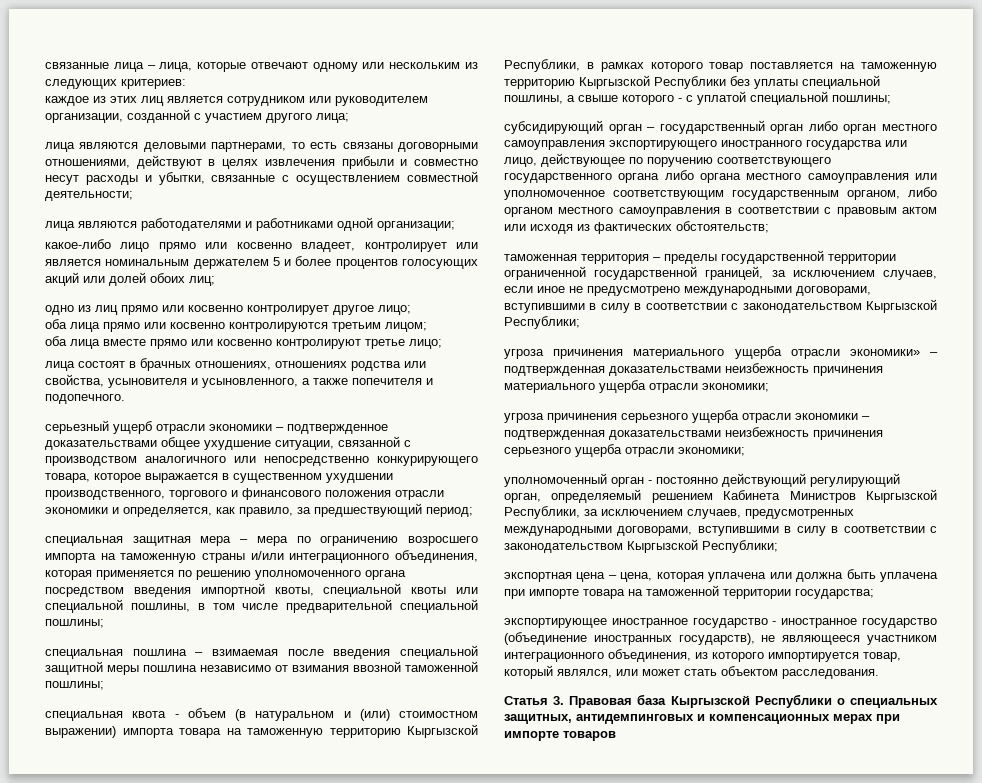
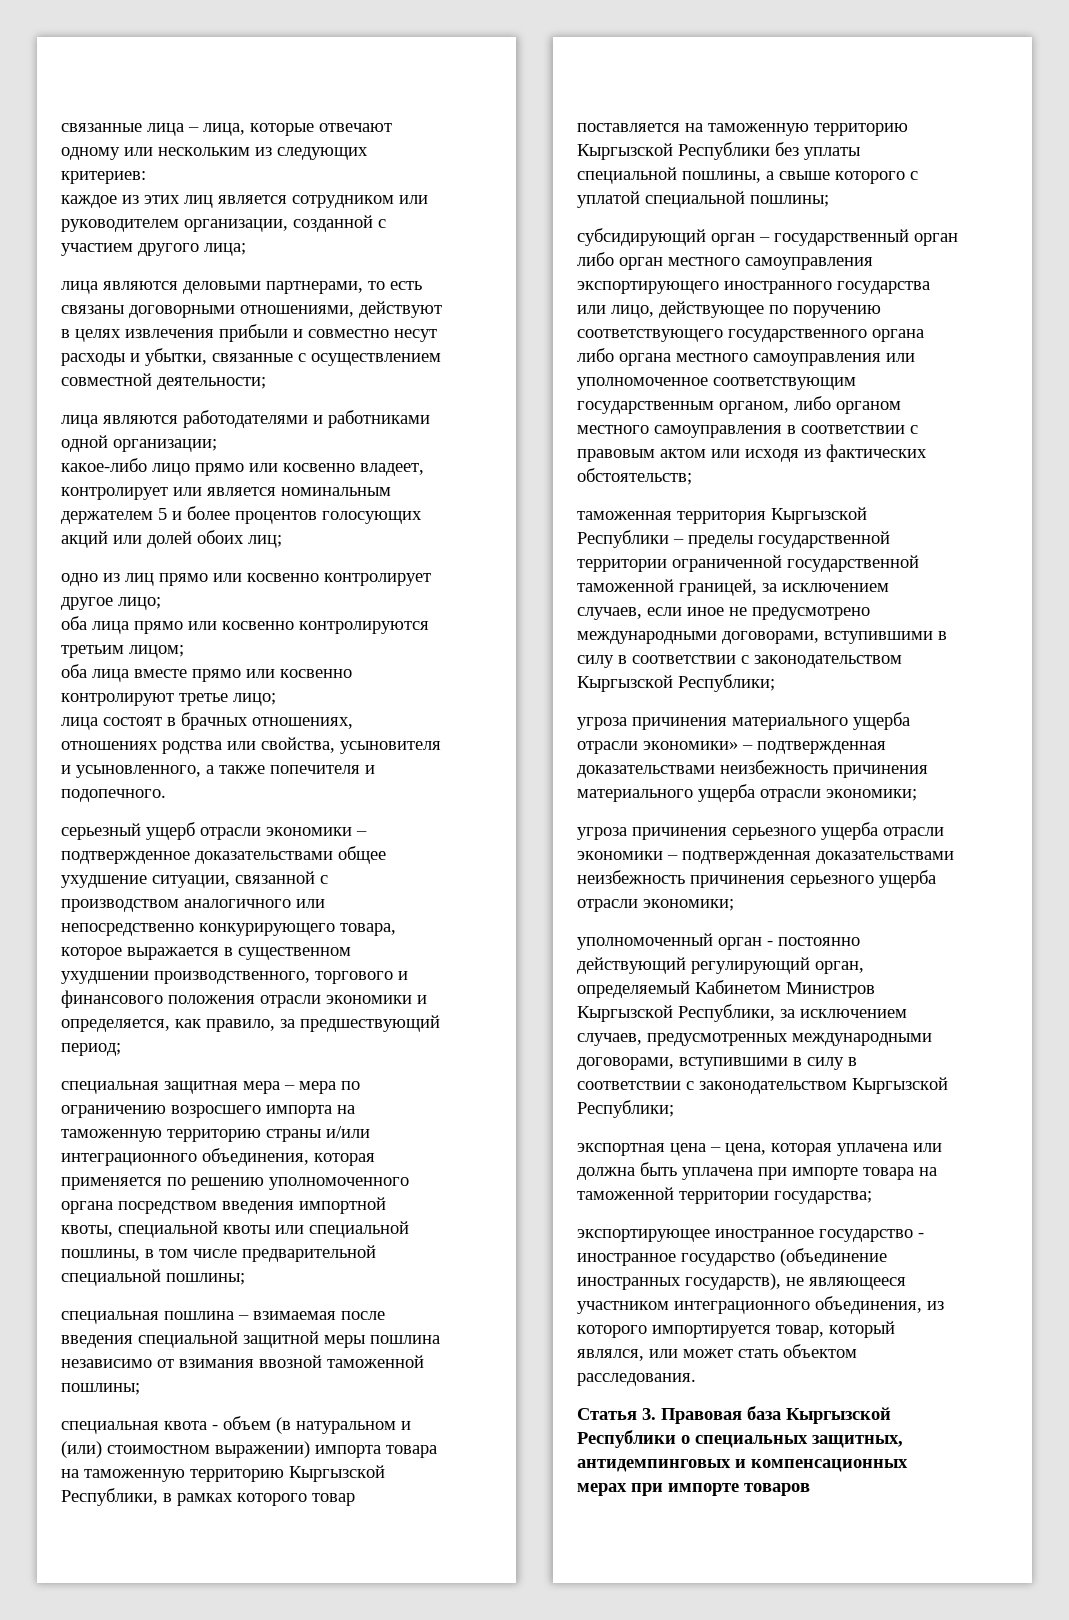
- специальная защитная мера – мера по ограничению возросшего импорта на таможенную страны и/или интеграционного объединения, которая применяется по решению уполномоченного органа посредством введения импортной квоты, специальной квоты или специальной пошлины, в том числе предварительной специальной пошлины;
+ специальная защитная мера – мера по ограничению возросшего импорта на таможенную территорию страны и/или интеграционного объединения, которая применяется по решению уполномоченного органа посредством введения импортной квоты, специальной квоты или специальной пошлины, в том числе предварительной специальной пошлины;
- специальная квота - объем (в натуральном и (или) стоимостном выражении) импорта товара на таможенную территорию Кыргызской Республики, в рамках которого товар поставляется на таможенную территорию Кыргызской Республики без уплаты специальной пошлины, а свыше которого - с уплатой специальной пошлины;
+ специальная квота - объем (в натуральном и (или) стоимостном выражении) импорта товара на таможенную территорию Кыргызской Республики, в рамках которого товар поставляется на таможенную территорию Кыргызской Республики без уплаты специальной пошлины, а свыше которого с уплатой специальной пошлины;
- таможенная территория – пределы государственной территории ограниченной государственной границей, за исключением случаев, если иное не предусмотрено международными договорами, вступившими в силу в соответствии с законодательством Кыргызской Республики;
+ таможенная территория Кыргызской Республики – пределы государственной территории ограниченной государственной таможенной границей, за исключением случаев, если иное не предусмотрено международными договорами, вступившими в силу в соответствии с законодательством Кыргызской Республики;
- уполномоченный орган - постоянно действующий регулирующий орган, определяемый решением Кабинета Министров Кыргызской Республики, за исключением случаев, предусмотренных международными договорами, вступившими в силу в соответствии с законодательством Кыргызской Республики;
+ уполномоченный орган - постоянно действующий регулирующий орган, определяемый Кабинетом Министров Кыргызской Республики, за исключением случаев, предусмотренных международными договорами, вступившими в силу в соответствии с законодательством Кыргызской Республики;

